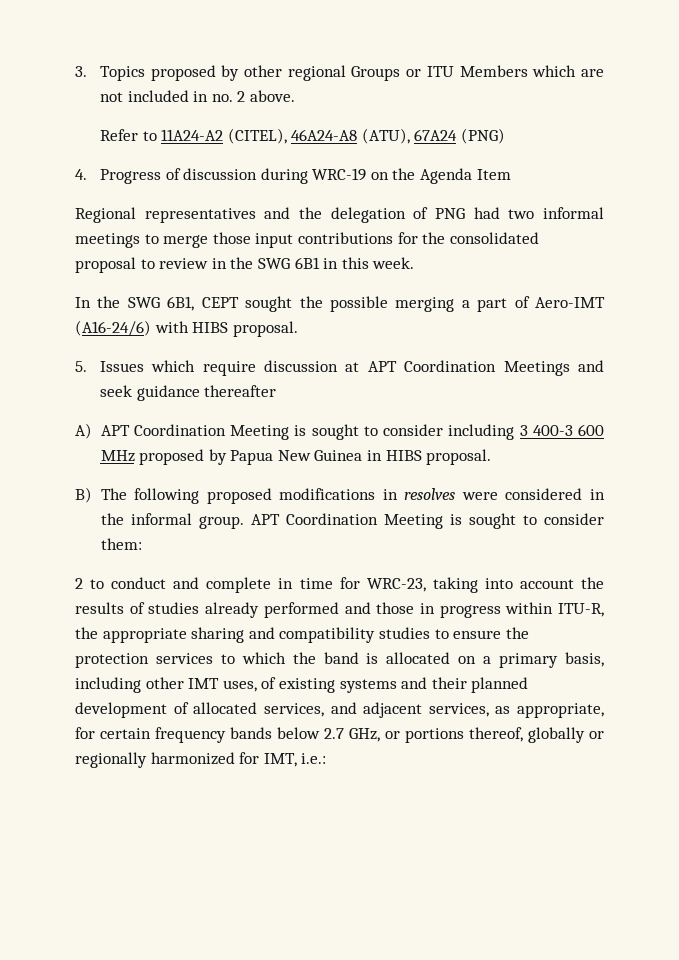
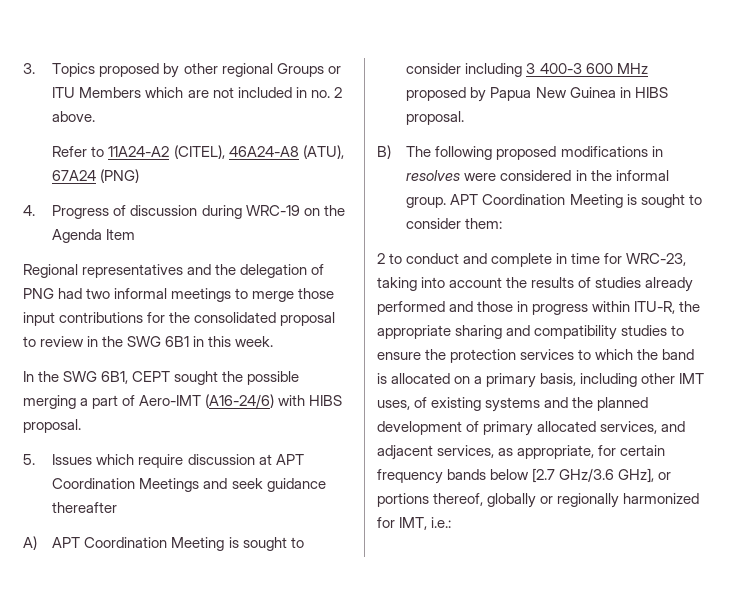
- 2 to conduct and complete in time for WRC-23, taking into account the results of studies already performed and those in progress within ITU-R, the appropriate sharing and compatibility studies to ensure the protection services to which the band is allocated on a primary basis, including other IMT uses, of existing systems and their planned development of allocated services, and adjacent services, as appropriate, for certain frequency bands below 2.7 GHz, or portions thereof, globally or regionally harmonized for IMT, i.e.:
+ 2 to conduct and complete in time for WRC-23, taking into account the results of studies already performed and those in progress within ITU-R, the appropriate sharing and compatibility studies to ensure the protection services to which the band is allocated on a primary basis, including other IMT uses, of existing systems and the planned development of primary allocated services, and adjacent services, as appropriate, for certain frequency bands below [2.7 GHz/3.6 GHz], or portions thereof, globally or regionally harmonized for IMT, i.e.:

